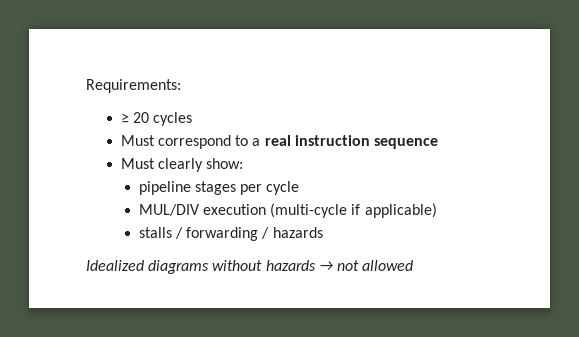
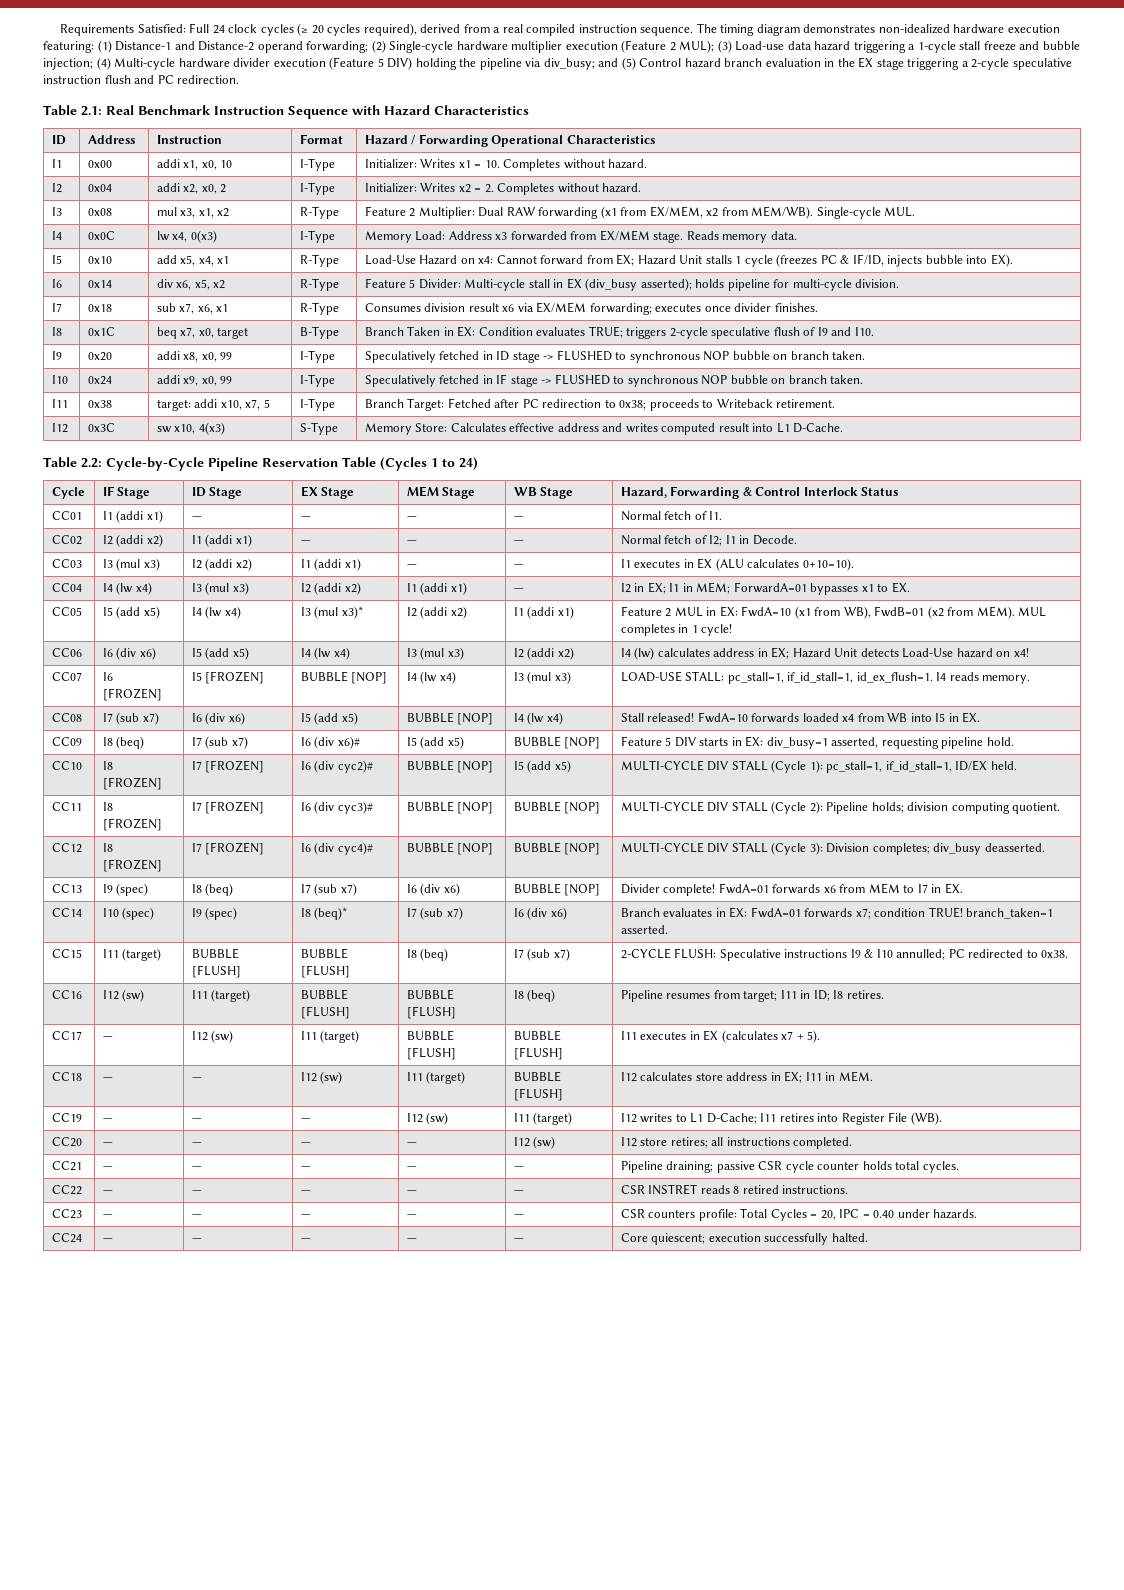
- Requirements:
- ≥ 20 cycles
- Must correspond to a real instruction sequence
- Must clearly show:
- pipeline stages per cycle
- MUL/DIV execution (multi-cycle if applicable)
- stalls / forwarding / hazards
- Idealized diagrams without hazards → not allowed
+ Requirements Satisfied: Full 24 clock cycles (≥ 20 cycles required), derived from a real compiled instruction sequence. The timing diagram demonstrates non-idealized hardware execution featuring: (1) Distance-1 and Distance-2 operand forwarding; (2) Single-cycle hardware multiplier execution (Feature 2 MUL); (3) Load-use data hazard triggering a 1-cycle stall freeze and bubble injection; (4) Multi-cycle hardware divider execution (Feature 5 DIV) holding the pipeline via div_busy; and (5) Control hazard branch evaluation in the EX stage triggering a 2-cycle speculative instruction flush and PC redirection.
+ Table 2.1: Real Benchmark Instruction Sequence with Hazard Characteristics
+ ID | Address | Instruction | Format | Hazard / Forwarding Operational Characteristics
+ I1 | 0x00 | addi x1, x0, 10 | I-Type | Initializer: Writes x1 = 10. Completes without hazard.
+ I2 | 0x04 | addi x2, x0, 2 | I-Type | Initializer: Writes x2 = 2. Completes without hazard.
+ I3 | 0x08 | mul x3, x1, x2 | R-Type | Feature 2 Multiplier: Dual RAW forwarding (x1 from EX/MEM, x2 from MEM/WB). Single-cycle MUL.
+ I4 | 0x0C | lw x4, 0(x3) | I-Type | Memory Load: Address x3 forwarded from EX/MEM stage. Reads memory data.
+ I5 | 0x10 | add x5, x4, x1 | R-Type | Load-Use Hazard on x4: Cannot forward from EX; Hazard Unit stalls 1 cycle (freezes PC & IF/ID, injects bubble into EX).
+ I6 | 0x14 | div x6, x5, x2 | R-Type | Feature 5 Divider: Multi-cycle stall in EX (div_busy asserted); holds pipeline for multi-cycle division.
+ I7 | 0x18 | sub x7, x6, x1 | R-Type | Consumes division result x6 via EX/MEM forwarding; executes once divider finishes.
+ I8 | 0x1C | beq x7, x0, target | B-Type | Branch Taken in EX: Condition evaluates TRUE; triggers 2-cycle speculative flush of I9 and I10.
+ I9 | 0x20 | addi x8, x0, 99 | I-Type | Speculatively fetched in ID stage -> FLUSHED to synchronous NOP bubble on branch taken.
+ I10 | 0x24 | addi x9, x0, 99 | I-Type | Speculatively fetched in IF stage -> FLUSHED to synchronous NOP bubble on branch taken.
+ I11 | 0x38 | target: addi x10, x7, 5 | I-Type | Branch Target: Fetched after PC redirection to 0x38; proceeds to Writeback retirement.
+ I12 | 0x3C | sw x10, 4(x3) | S-Type | Memory Store: Calculates effective address and writes computed result into L1 D-Cache.
+ Table 2.2: Cycle-by-Cycle Pipeline Reservation Table (Cycles 1 to 24)
+ Cycle | IF Stage | ID Stage | EX Stage | MEM Stage | WB Stage | Hazard, Forwarding & Control Interlock Status
+ CC01 | I1 (addi x1) | — | — | — | — | Normal fetch of I1.
+ CC02 | I2 (addi x2) | I1 (addi x1) | — | — | — | Normal fetch of I2; I1 in Decode.
+ CC03 | I3 (mul x3) | I2 (addi x2) | I1 (addi x1) | — | — | I1 executes in EX (ALU calculates 0+10=10).
+ CC04 | I4 (lw x4) | I3 (mul x3) | I2 (addi x2) | I1 (addi x1) | — | I2 in EX; I1 in MEM; ForwardA=01 bypasses x1 to EX.
+ CC05 | I5 (add x5) | I4 (lw x4) | I3 (mul x3)* | I2 (addi x2) | I1 (addi x1) | Feature 2 MUL in EX: FwdA=10 (x1 from WB), FwdB=01 (x2 from MEM). MUL completes in 1 cycle!
+ CC06 | I6 (div x6) | I5 (add x5) | I4 (lw x4) | I3 (mul x3) | I2 (addi x2) | I4 (lw) calculates address in EX; Hazard Unit detects Load-Use hazard on x4!
+ CC07 | I6 [FROZEN] | I5 [FROZEN] | BUBBLE [NOP] | I4 (lw x4) | I3 (mul x3) | LOAD-USE STALL: pc_stall=1, if_id_stall=1, id_ex_flush=1. I4 reads memory.
+ CC08 | I7 (sub x7) | I6 (div x6) | I5 (add x5) | BUBBLE [NOP] | I4 (lw x4) | Stall released! FwdA=10 forwards loaded x4 from WB into I5 in EX.
+ CC09 | I8 (beq) | I7 (sub x7) | I6 (div x6)# | I5 (add x5) | BUBBLE [NOP] | Feature 5 DIV starts in EX: div_busy=1 asserted, requesting pipeline hold.
+ CC10 | I8 [FROZEN] | I7 [FROZEN] | I6 (div cyc2)# | BUBBLE [NOP] | I5 (add x5) | MULTI-CYCLE DIV STALL (Cycle 1): pc_stall=1, if_id_stall=1, ID/EX held.
+ CC11 | I8 [FROZEN] | I7 [FROZEN] | I6 (div cyc3)# | BUBBLE [NOP] | BUBBLE [NOP] | MULTI-CYCLE DIV STALL (Cycle 2): Pipeline holds; division computing quotient.
+ CC12 | I8 [FROZEN] | I7 [FROZEN] | I6 (div cyc4)# | BUBBLE [NOP] | BUBBLE [NOP] | MULTI-CYCLE DIV STALL (Cycle 3): Division completes; div_busy deasserted.
+ CC13 | I9 (spec) | I8 (beq) | I7 (sub x7) | I6 (div x6) | BUBBLE [NOP] | Divider complete! FwdA=01 forwards x6 from MEM to I7 in EX.
+ CC14 | I10 (spec) | I9 (spec) | I8 (beq)* | I7 (sub x7) | I6 (div x6) | Branch evaluates in EX: FwdA=01 forwards x7; condition TRUE! branch_taken=1 asserted.
+ CC15 | I11 (target) | BUBBLE [FLUSH] | BUBBLE [FLUSH] | I8 (beq) | I7 (sub x7) | 2-CYCLE FLUSH: Speculative instructions I9 & I10 annulled; PC redirected to 0x38.
+ CC16 | I12 (sw) | I11 (target) | BUBBLE [FLUSH] | BUBBLE [FLUSH] | I8 (beq) | Pipeline resumes from target; I11 in ID; I8 retires.
+ CC17 | — | I12 (sw) | I11 (target) | BUBBLE [FLUSH] | BUBBLE [FLUSH] | I11 executes in EX (calculates x7 + 5).
+ CC18 | — | — | I12 (sw) | I11 (target) | BUBBLE [FLUSH] | I12 calculates store address in EX; I11 in MEM.
+ CC19 | — | — | — | I12 (sw) | I11 (target) | I12 writes to L1 D-Cache; I11 retires into Register File (WB).
+ CC20 | — | — | — | — | I12 (sw) | I12 store retires; all instructions completed.
+ CC21 | — | — | — | — | — | Pipeline draining; passive CSR cycle counter holds total cycles.
+ CC22 | — | — | — | — | — | CSR INSTRET reads 8 retired instructions.
+ CC23 | — | — | — | — | — | CSR counters profile: Total Cycles = 20, IPC = 0.40 under hazards.
+ CC24 | — | — | — | — | — | Core quiescent; execution successfully halted.

